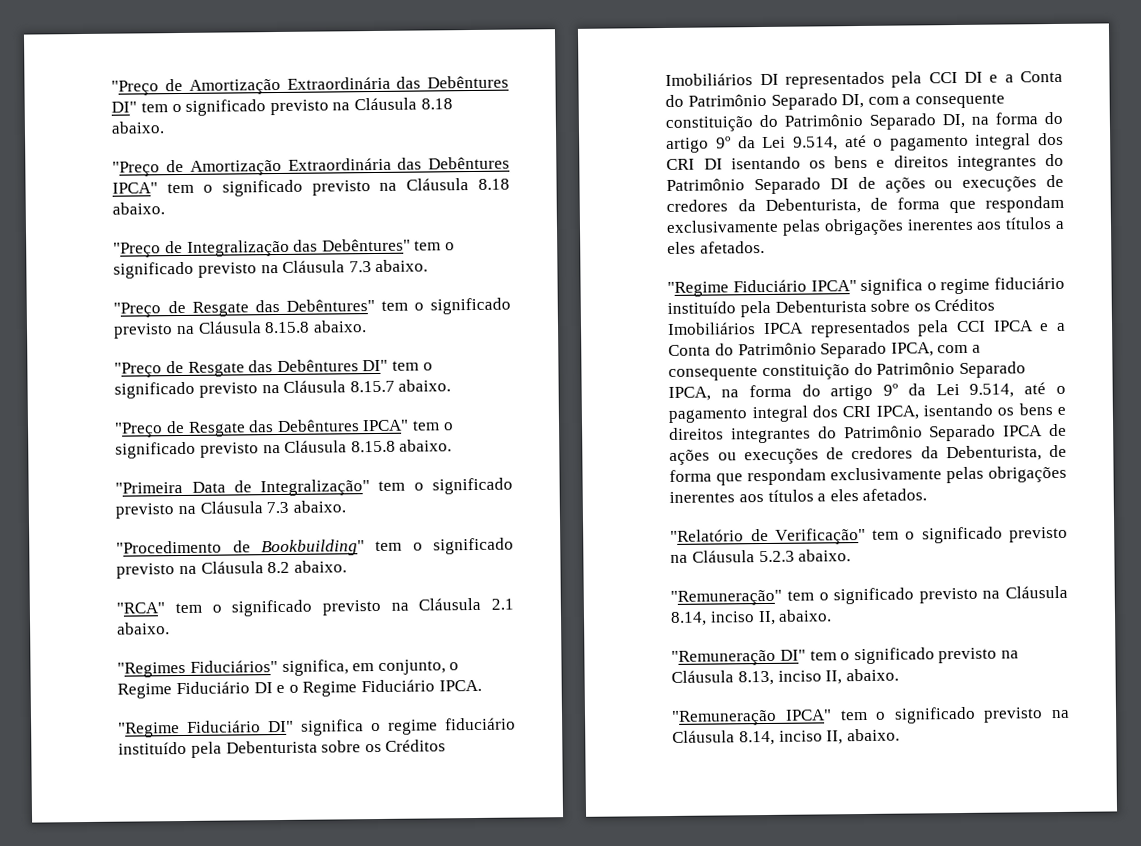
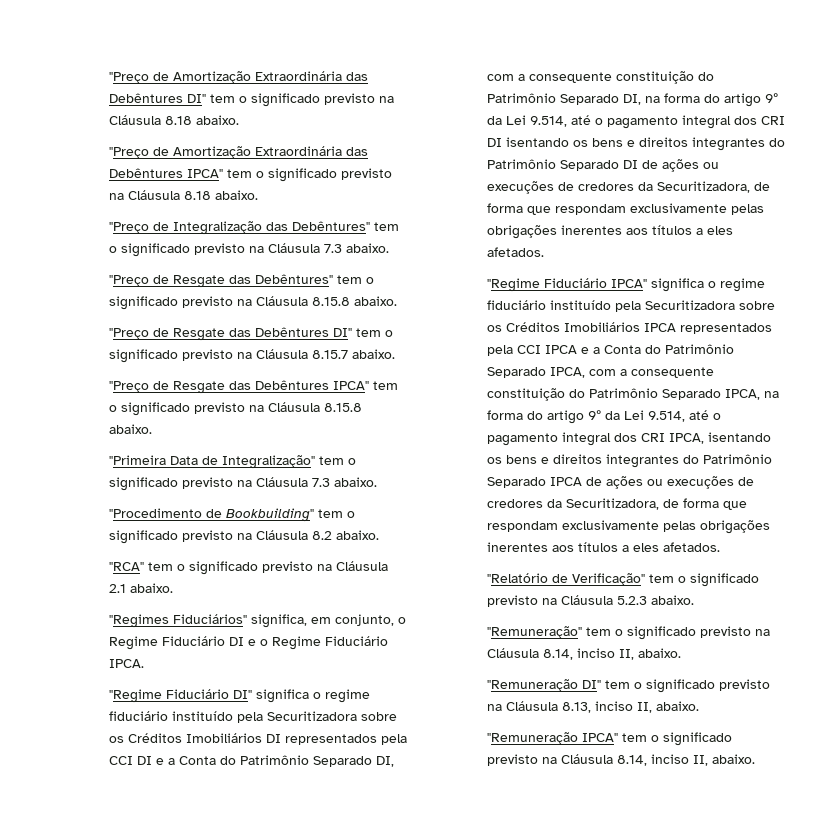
- "Regime Fiduciário DI" significa o regime fiduciário instituído pela Debenturista sobre os Créditos Imobiliários DI representados pela CCI DI e a Conta do Patrimônio Separado DI, com a consequente constituição do Patrimônio Separado DI, na forma do artigo 9º da Lei 9.514, até o pagamento integral dos CRI DI isentando os bens e direitos integrantes do Patrimônio Separado DI de ações ou execuções de credores da Debenturista, de forma que respondam exclusivamente pelas obrigações inerentes aos títulos a eles afetados.
+ "Regime Fiduciário DI" significa o regime fiduciário instituído pela Securitizadora sobre os Créditos Imobiliários DI representados pela CCI DI e a Conta do Patrimônio Separado DI, com a consequente constituição do Patrimônio Separado DI, na forma do artigo 9º da Lei 9.514, até o pagamento integral dos CRI DI isentando os bens e direitos integrantes do Patrimônio Separado DI de ações ou execuções de credores da Securitizadora, de forma que respondam exclusivamente pelas obrigações inerentes aos títulos a eles afetados.
- "Regime Fiduciário IPCA" significa o regime fiduciário instituído pela Debenturista sobre os Créditos Imobiliários IPCA representados pela CCI IPCA e a Conta do Patrimônio Separado IPCA, com a consequente constituição do Patrimônio Separado IPCA, na forma do artigo 9º da Lei 9.514, até o pagamento integral dos CRI IPCA, isentando os bens e direitos integrantes do Patrimônio Separado IPCA de ações ou execuções de credores da Debenturista, de forma que respondam exclusivamente pelas obrigações inerentes aos títulos a eles afetados.
+ "Regime Fiduciário IPCA" significa o regime fiduciário instituído pela Securitizadora sobre os Créditos Imobiliários IPCA representados pela CCI IPCA e a Conta do Patrimônio Separado IPCA, com a consequente constituição do Patrimônio Separado IPCA, na forma do artigo 9º da Lei 9.514, até o pagamento integral dos CRI IPCA, isentando os bens e direitos integrantes do Patrimônio Separado IPCA de ações ou execuções de credores da Securitizadora, de forma que respondam exclusivamente pelas obrigações inerentes aos títulos a eles afetados.

